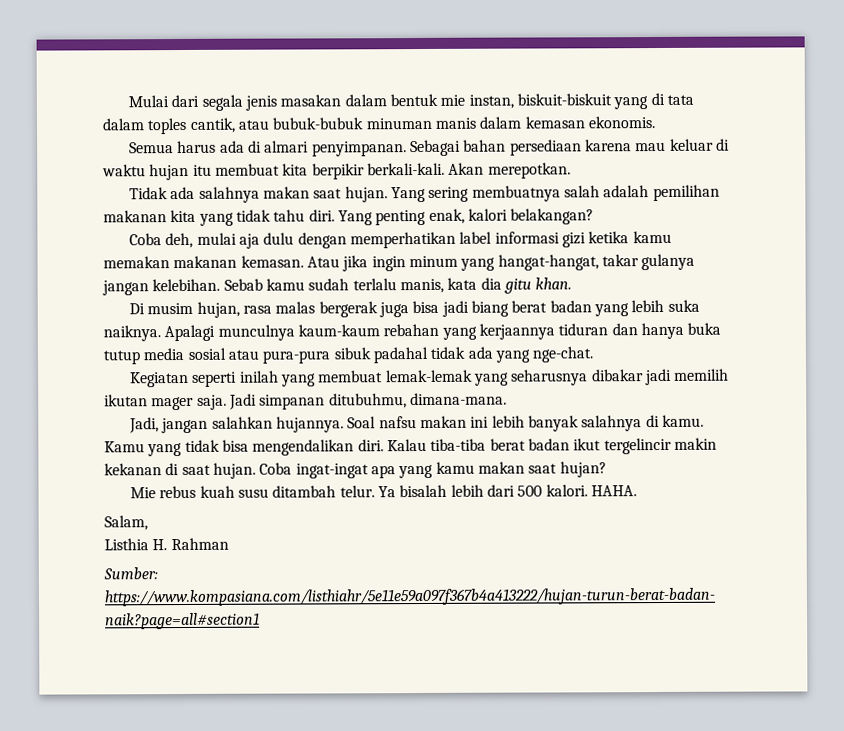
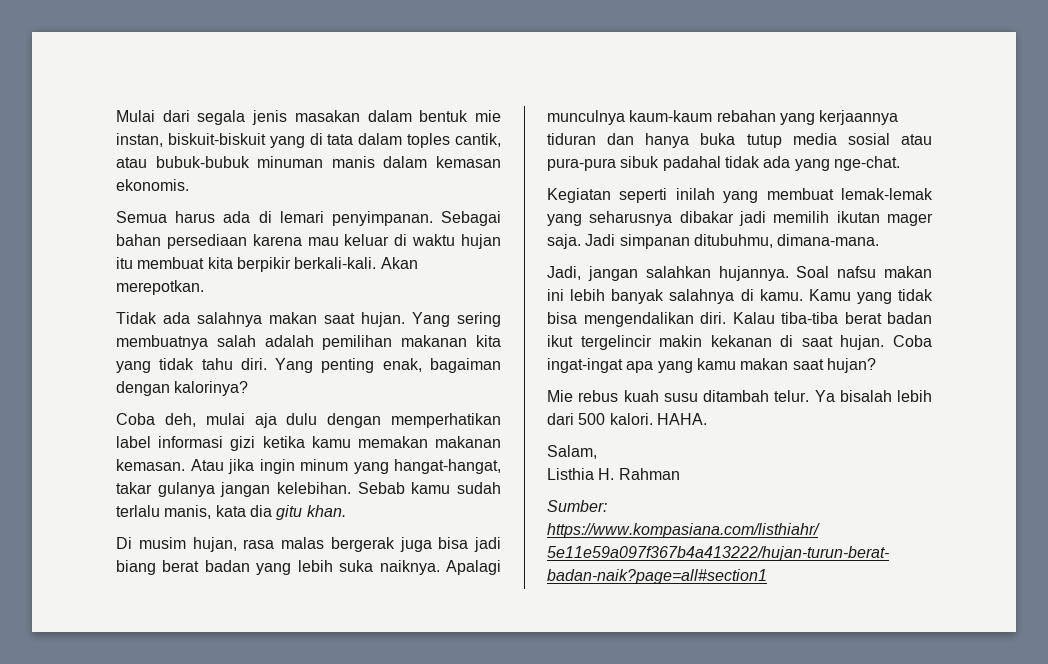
- Semua harus ada di almari penyimpanan.
+ Semua harus ada di lemari penyimpanan.
- Yang penting enak, kalori belakangan?
+ Yang penting enak, bagaiman dengan kalorinya?

